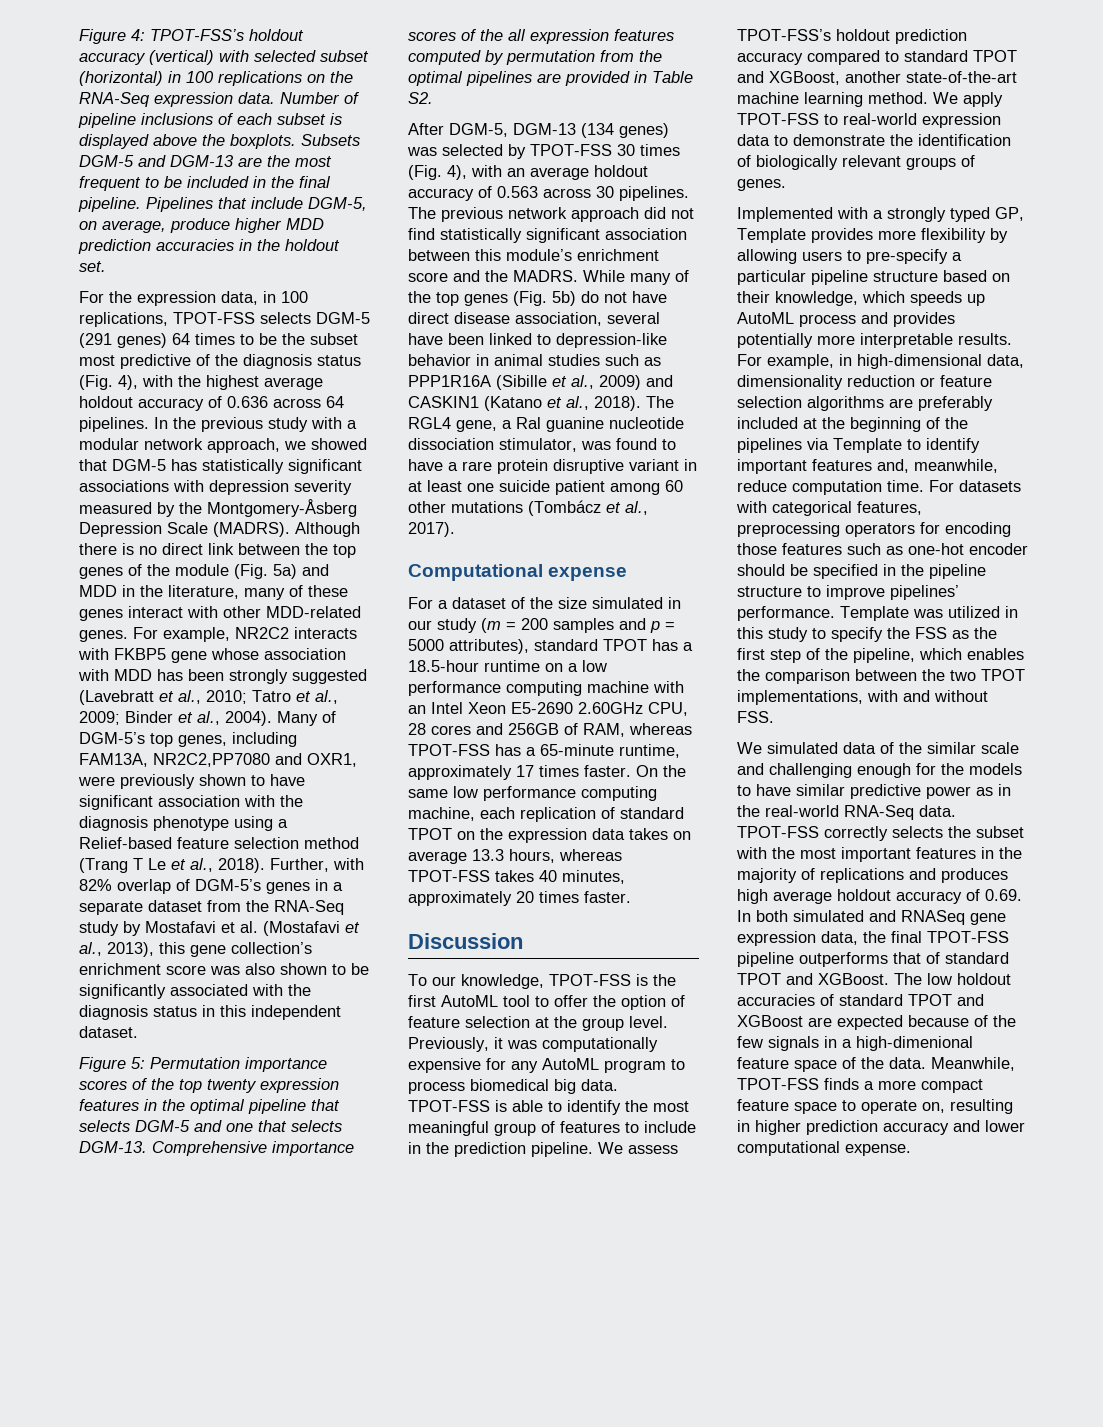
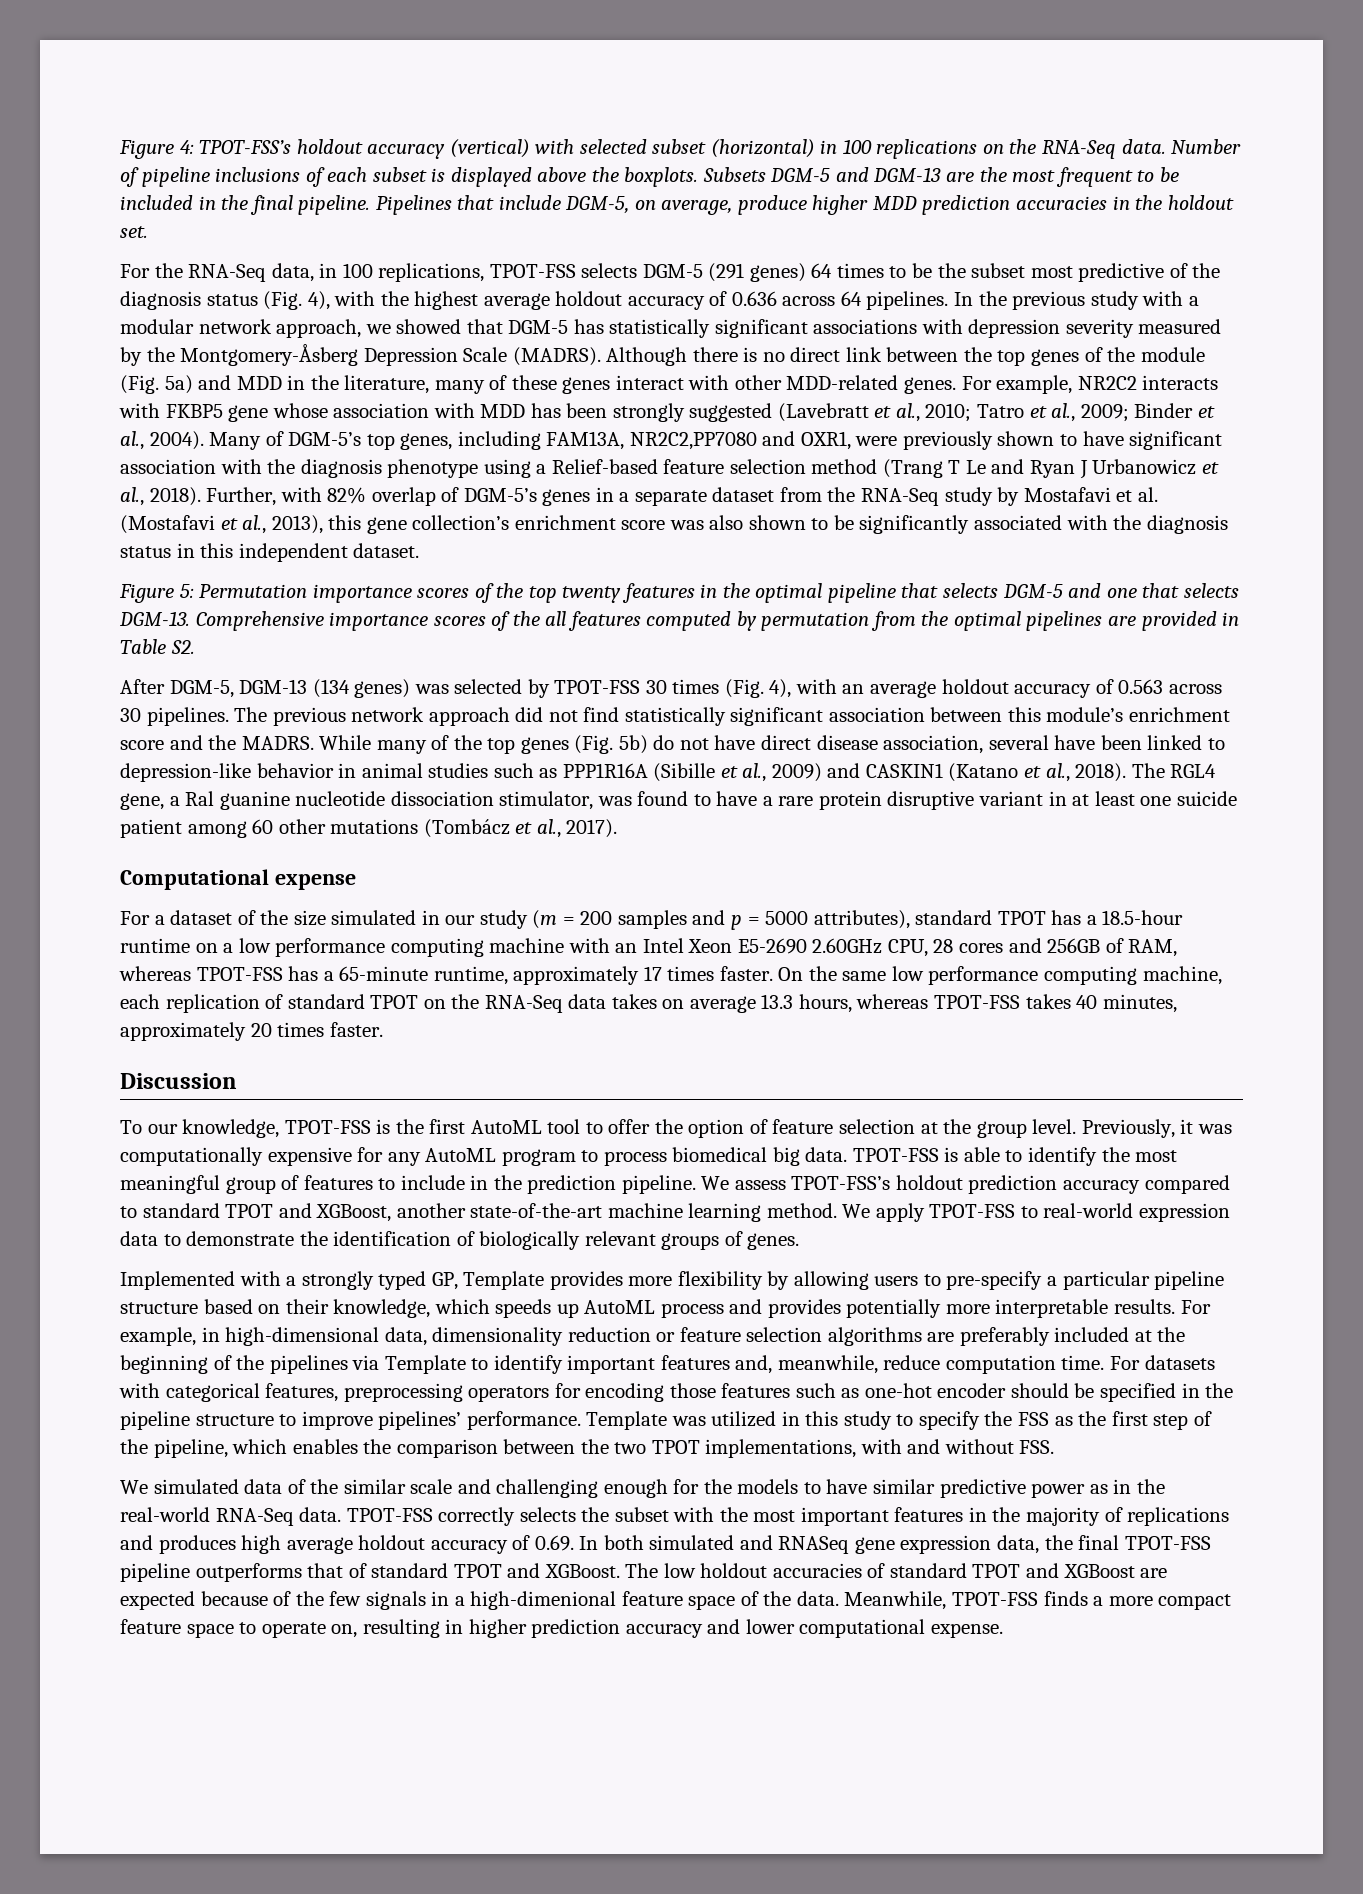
- Figure 4: TPOT-FSS’s holdout accuracy (vertical) with selected subset (horizontal) in 100 replications on the RNA-Seq expression data.
+ Figure 4: TPOT-FSS’s holdout accuracy (vertical) with selected subset (horizontal) in 100 replications on the RNA-Seq data.
- For the expression data, in 100 replications, TPOT-FSS selects DGM-5 (291 genes) 64 times to be the subset most predictive of the diagnosis status (Fig. 4), with the highest average holdout accuracy of 0.636 across 64 pipelines.
+ For the RNA-Seq data, in 100 replications, TPOT-FSS selects DGM-5 (291 genes) 64 times to be the subset most predictive of the diagnosis status (Fig. 4), with the highest average holdout accuracy of 0.636 across 64 pipelines.
- Many of DGM-5’s top genes, including FAM13A, NR2C2,PP7080 and OXR1, were previously shown to have significant association with the diagnosis phenotype using a Relief-based feature selection method (Trang T Le et al., 2018).
+ Many of DGM-5’s top genes, including FAM13A, NR2C2,PP7080 and OXR1, were previously shown to have significant association with the diagnosis phenotype using a Relief-based feature selection method (Trang T Le and Ryan J Urbanowicz et al., 2018).
- Figure 5: Permutation importance scores of the top twenty expression features in the optimal pipeline that selects DGM-5 and one that selects DGM-13.
+ Figure 5: Permutation importance scores of the top twenty features in the optimal pipeline that selects DGM-5 and one that selects DGM-13.
- Comprehensive importance scores of the all expression features computed by permutation from the optimal pipelines are provided in Table S2.
+ Comprehensive importance scores of the all features computed by permutation from the optimal pipelines are provided in Table S2.
- On the same low performance computing machine, each replication of standard TPOT on the expression data takes on average 13.3 hours, whereas TPOT-FSS takes 40 minutes, approximately 20 times faster.
+ On the same low performance computing machine, each replication of standard TPOT on the RNA-Seq data takes on average 13.3 hours, whereas TPOT-FSS takes 40 minutes, approximately 20 times faster.

